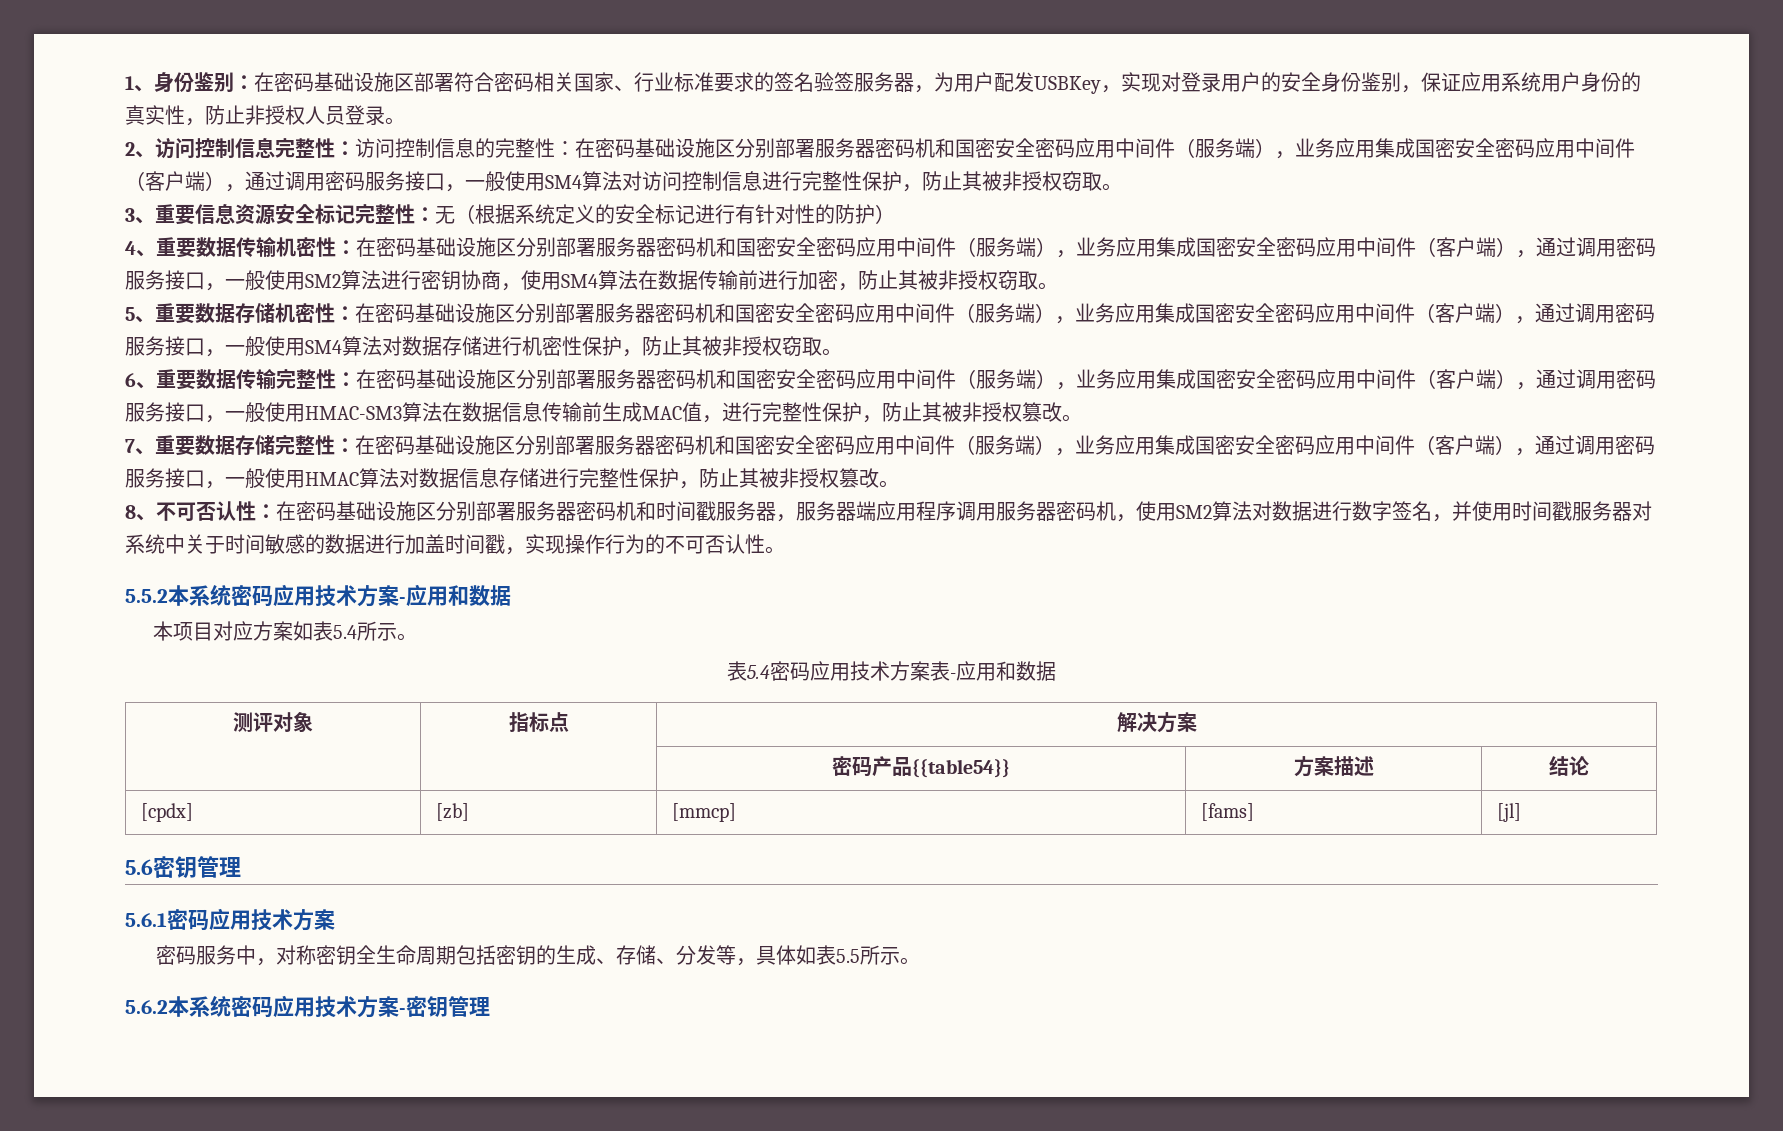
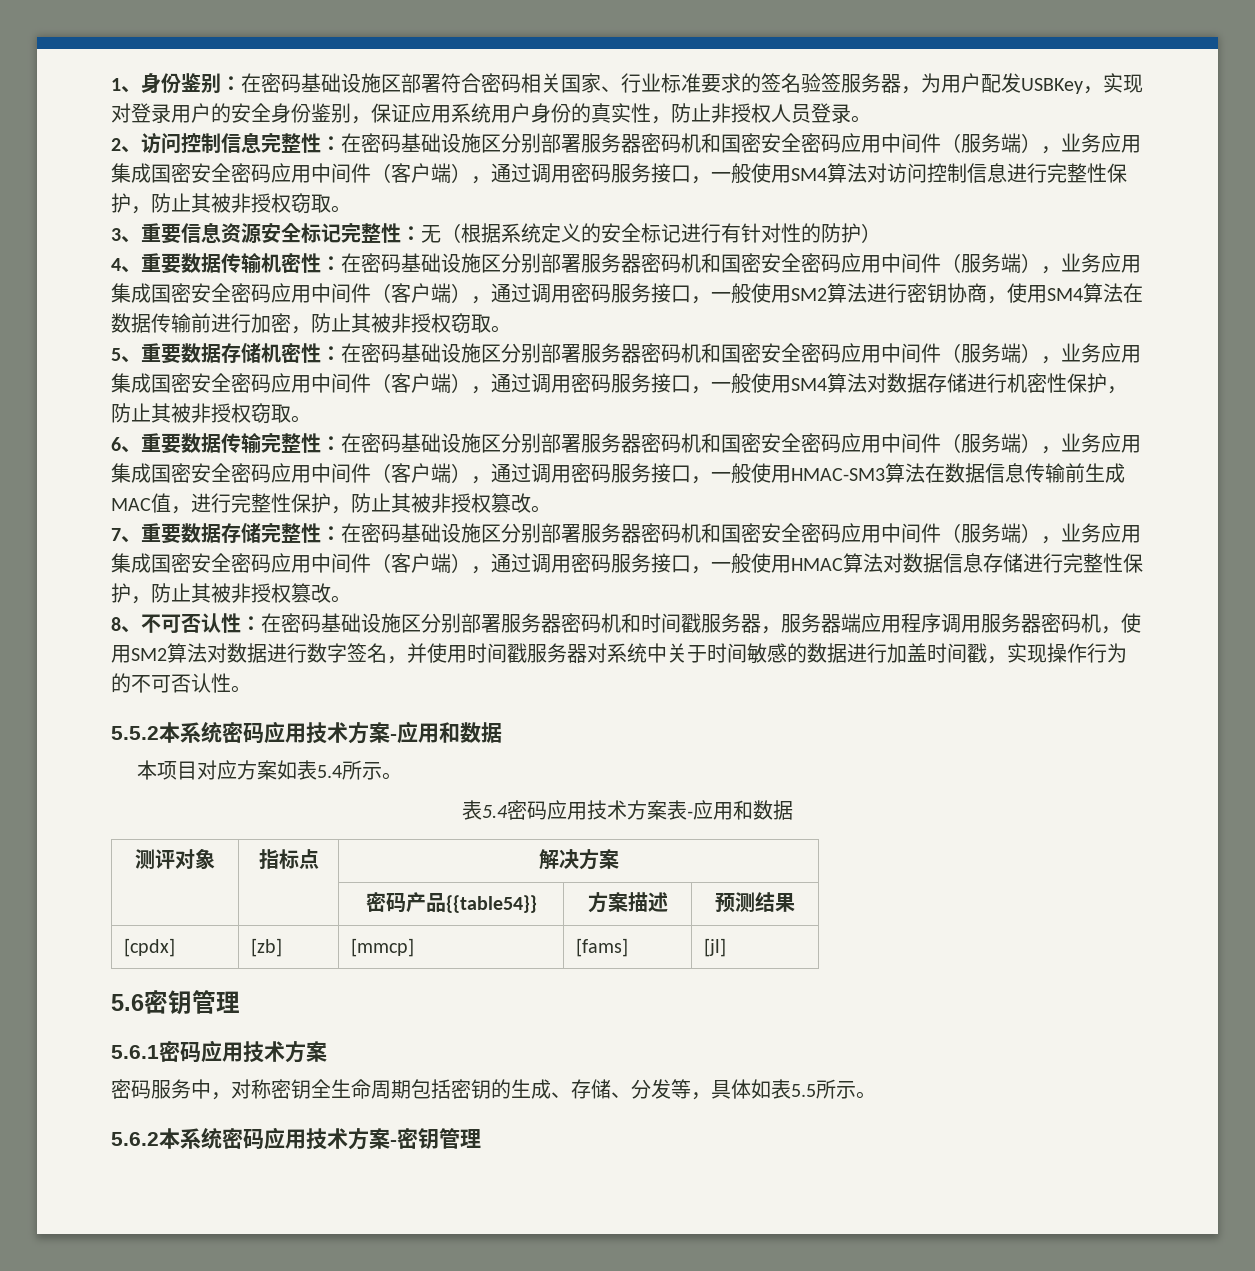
- 2、访问控制信息完整性：访问控制信息的完整性：在密码基础设施区分别部署服务器密码机和国密安全密码应用中间件（服务端），业务应用集成国密安全密码应用中间件（客户端），通过调用密码服务接口，一般使用SM4算法对访问控制信息进行完整性保护，防止其被非授权窃取。
+ 2、访问控制信息完整性：在密码基础设施区分别部署服务器密码机和国密安全密码应用中间件（服务端），业务应用集成国密安全密码应用中间件（客户端），通过调用密码服务接口，一般使用SM4算法对访问控制信息进行完整性保护，防止其被非授权窃取。
- | | 密码产品{{table54}} | 方案描述 | 结论
+ | | 密码产品{{table54}} | 方案描述 | 预测结果

